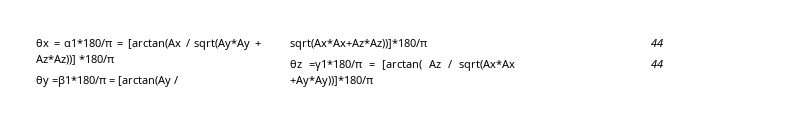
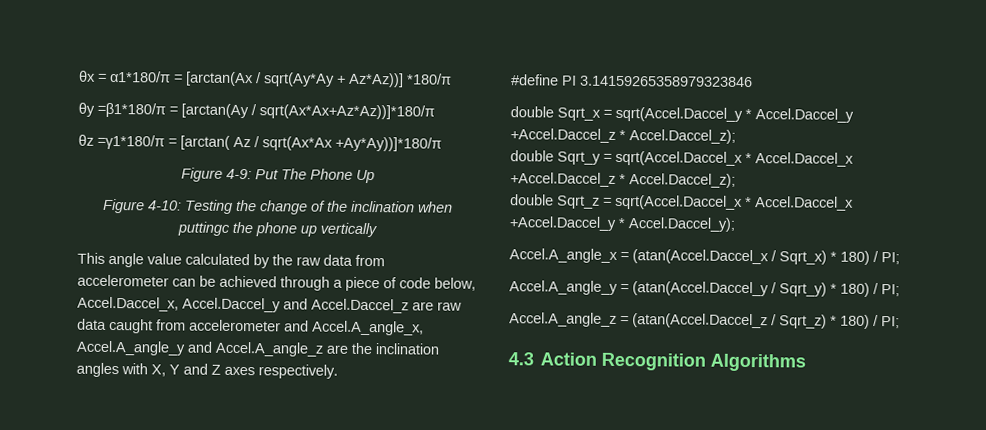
  θz =γ1*180/π = [arctan( Az / sqrt(Ax*Ax +Ay*Ay))]*180/π
- 44
- 44
+ Figure 4-9: Put The Phone Up
+ Figure 4-10: Testing the change of the inclination when puttingc the phone up vertically
+ This angle value calculated by the raw data from accelerometer can be achieved through a piece of code below, Accel.Daccel_x, Accel.Daccel_y and Accel.Daccel_z are raw data caught from accelerometer and Accel.A_angle_x, Accel.A_angle_y and Accel.A_angle_z are the inclination angles with X, Y and Z axes respectively.
+ #define PI 3.14159265358979323846
+ double Sqrt_x = sqrt(Accel.Daccel_y * Accel.Daccel_y +Accel.Daccel_z * Accel.Daccel_z);
+ double Sqrt_y = sqrt(Accel.Daccel_x * Accel.Daccel_x +Accel.Daccel_z * Accel.Daccel_z);
+ double Sqrt_z = sqrt(Accel.Daccel_x * Accel.Daccel_x +Accel.Daccel_y * Accel.Daccel_y);
+ Accel.A_angle_x = (atan(Accel.Daccel_x / Sqrt_x) * 180) / PI;
+ Accel.A_angle_y = (atan(Accel.Daccel_y / Sqrt_y) * 180) / PI;
+ Accel.A_angle_z = (atan(Accel.Daccel_z / Sqrt_z) * 180) / PI;
+ 4.3 Action Recognition Algorithms

